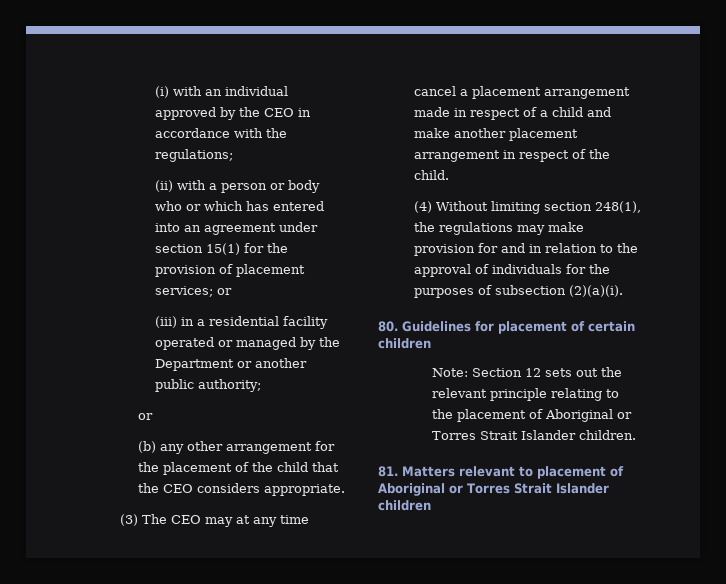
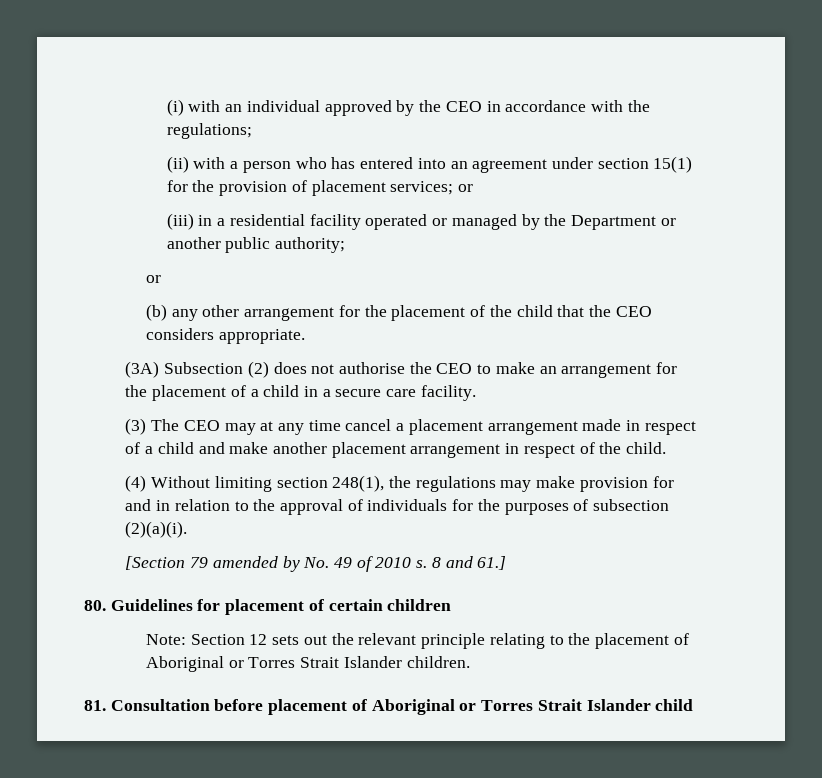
- (ii) with a person or body who or which has entered into an agreement under section 15(1) for the provision of placement services; or
+ (ii) with a person who has entered into an agreement under section 15(1) for the provision of placement services; or
+ (3A) Subsection (2) does not authorise the CEO to make an arrangement for the placement of a child in a secure care facility.
+ [Section 79 amended by No. 49 of 2010 s. 8 and 61.]
- 81. Matters relevant to placement of Aboriginal or Torres Strait Islander children
+ 81. Consultation before placement of Aboriginal or Torres Strait Islander child

